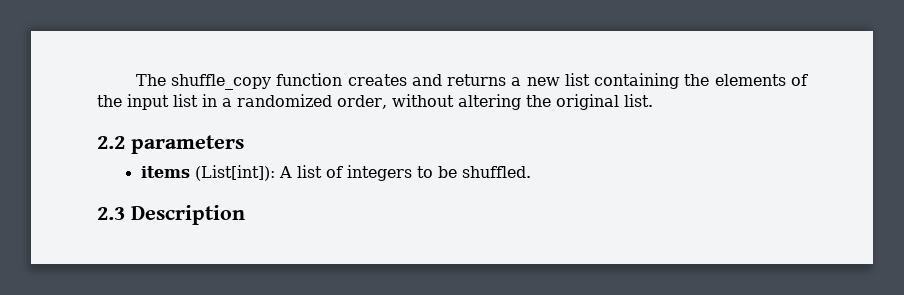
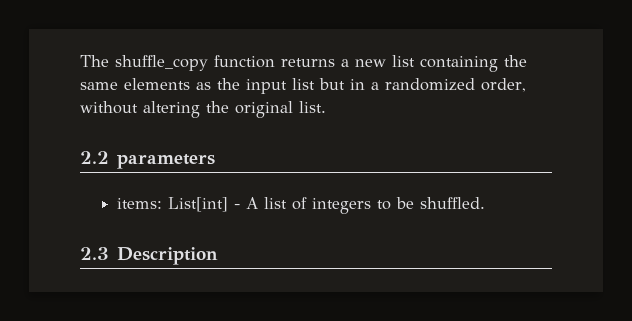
- The shuffle_copy function creates and returns a new list containing the elements of the input list in a randomized order, without altering the original list.
+ The shuffle_copy function returns a new list containing the same elements as the input list but in a randomized order, without altering the original list.
- items (List[int]): A list of integers to be shuffled.
+ items: List[int] - A list of integers to be shuffled.

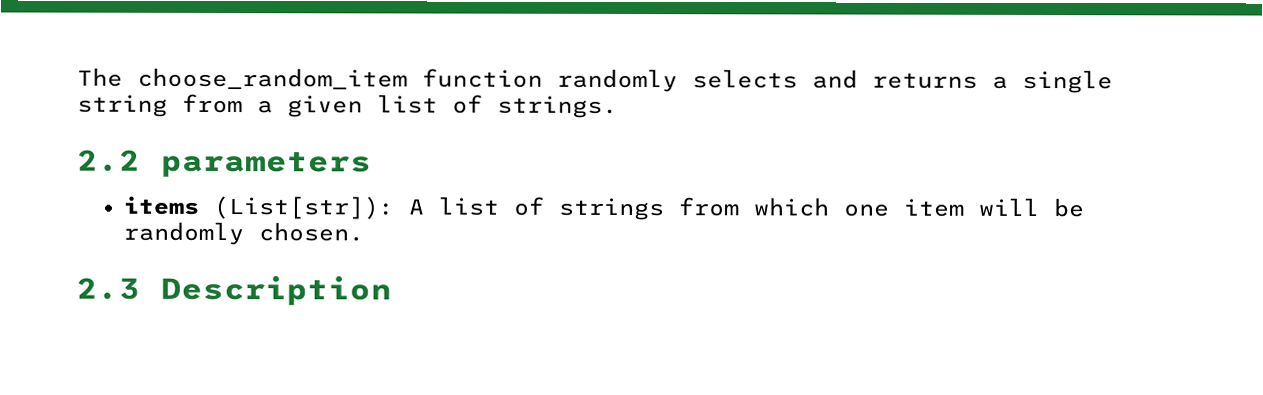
- The shuffle_copy function returns a new list containing the same elements as the input list but in a randomized order, without altering the original list.
+ The choose_random_item function randomly selects and returns a single string from a given list of strings.
  2.2 parameters
- items: List[int] - A list of integers to be shuffled.
+ items (List[str]): A list of strings from which one item will be randomly chosen.

